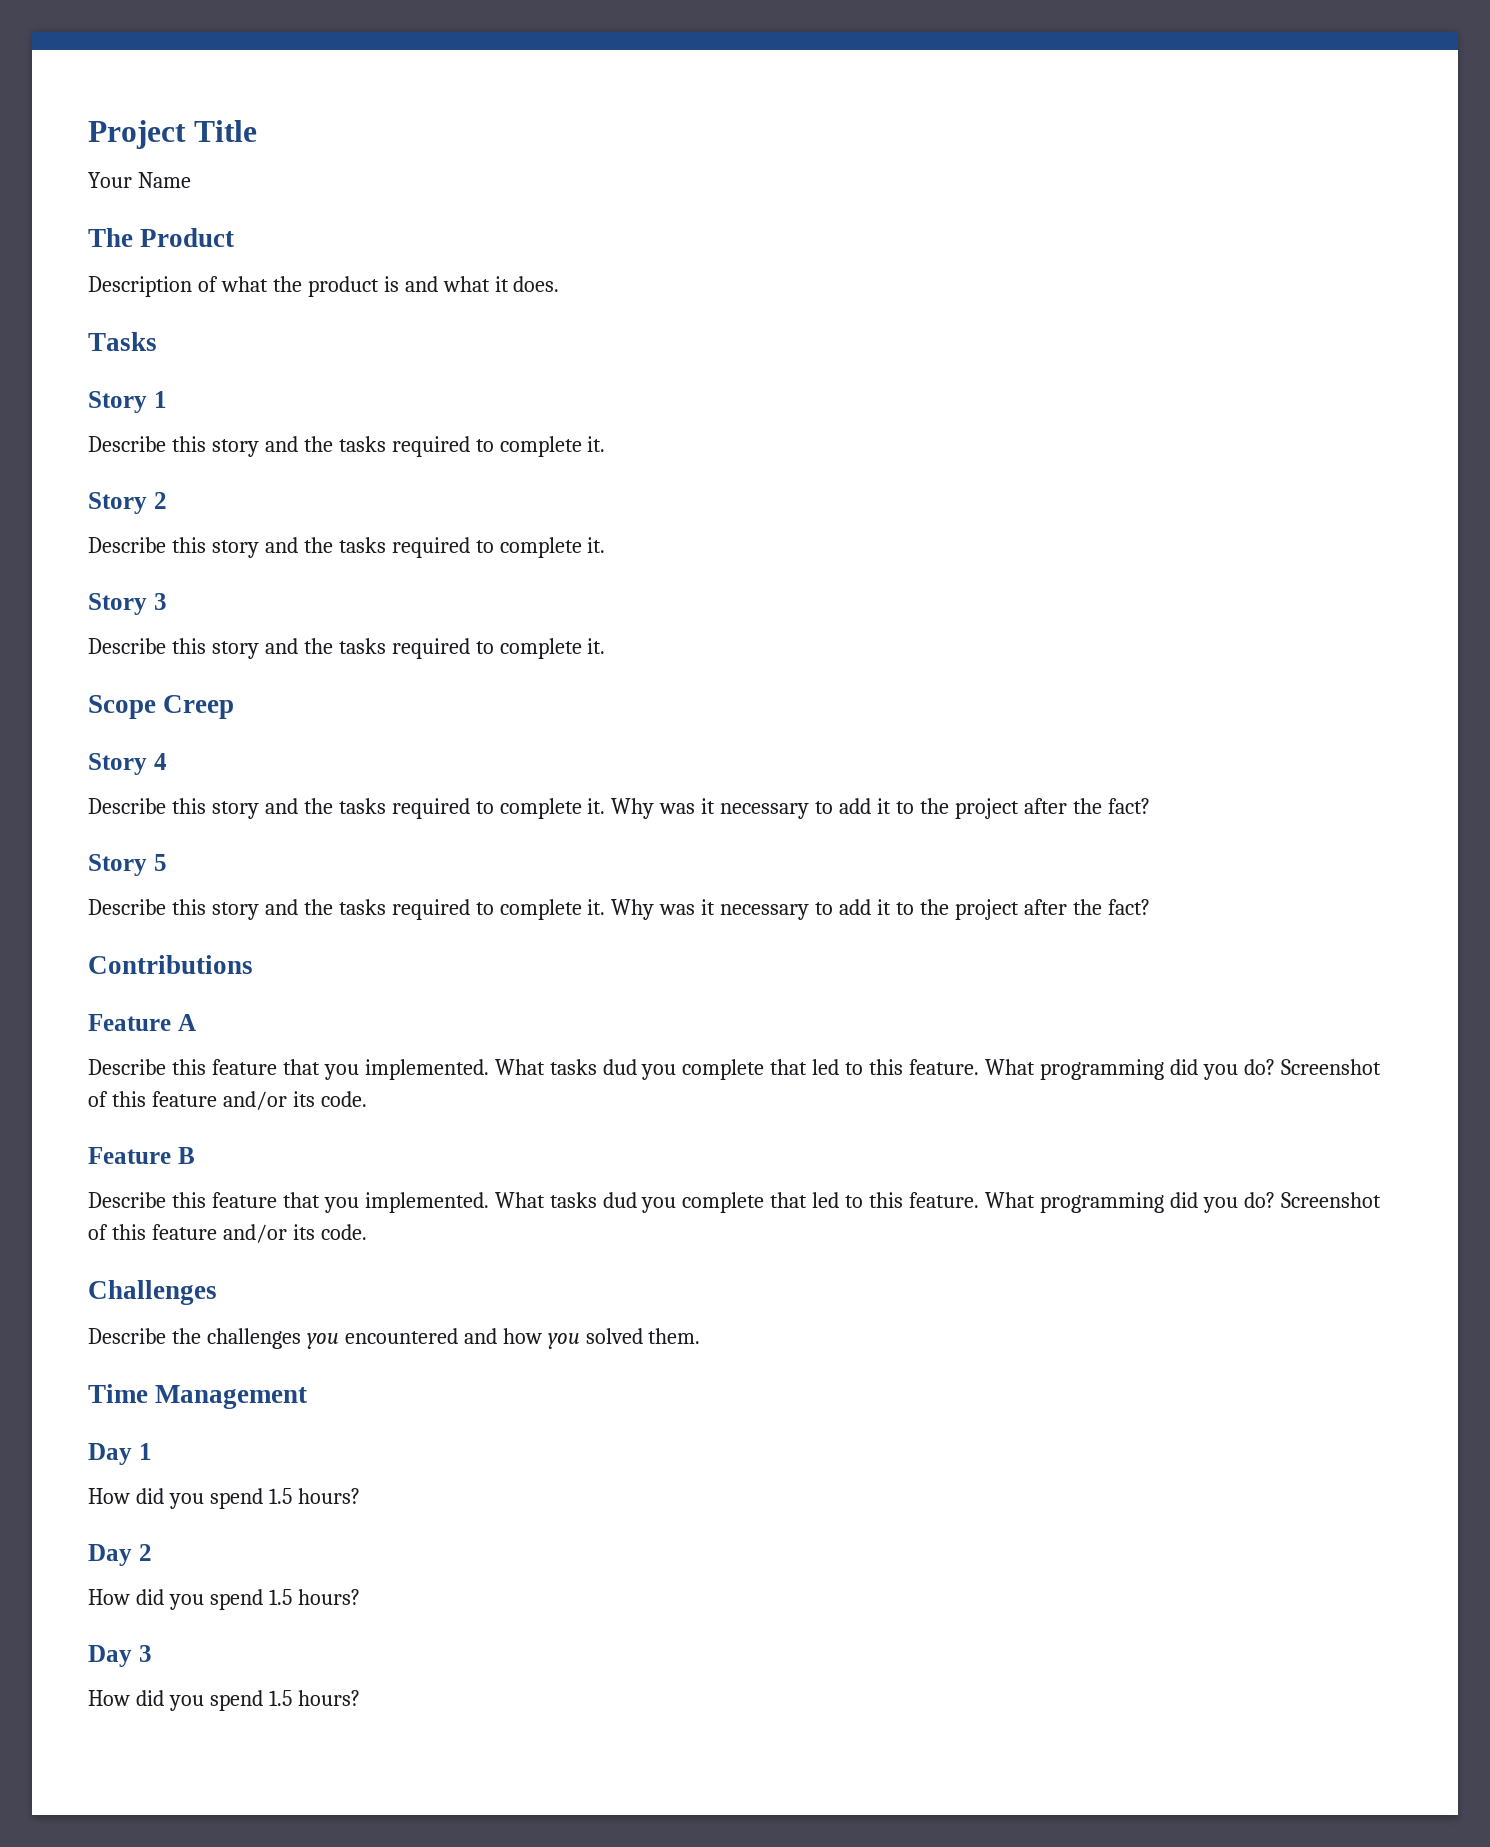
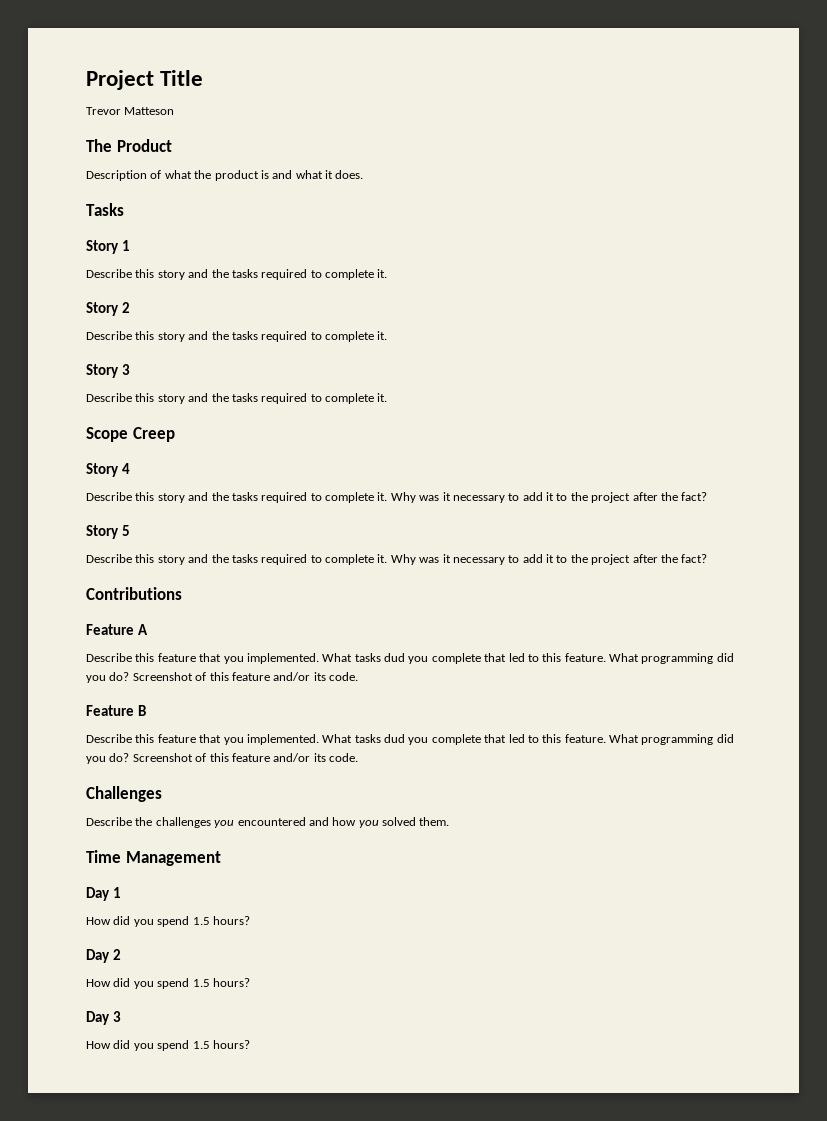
- Your Name
+ Trevor Matteson

